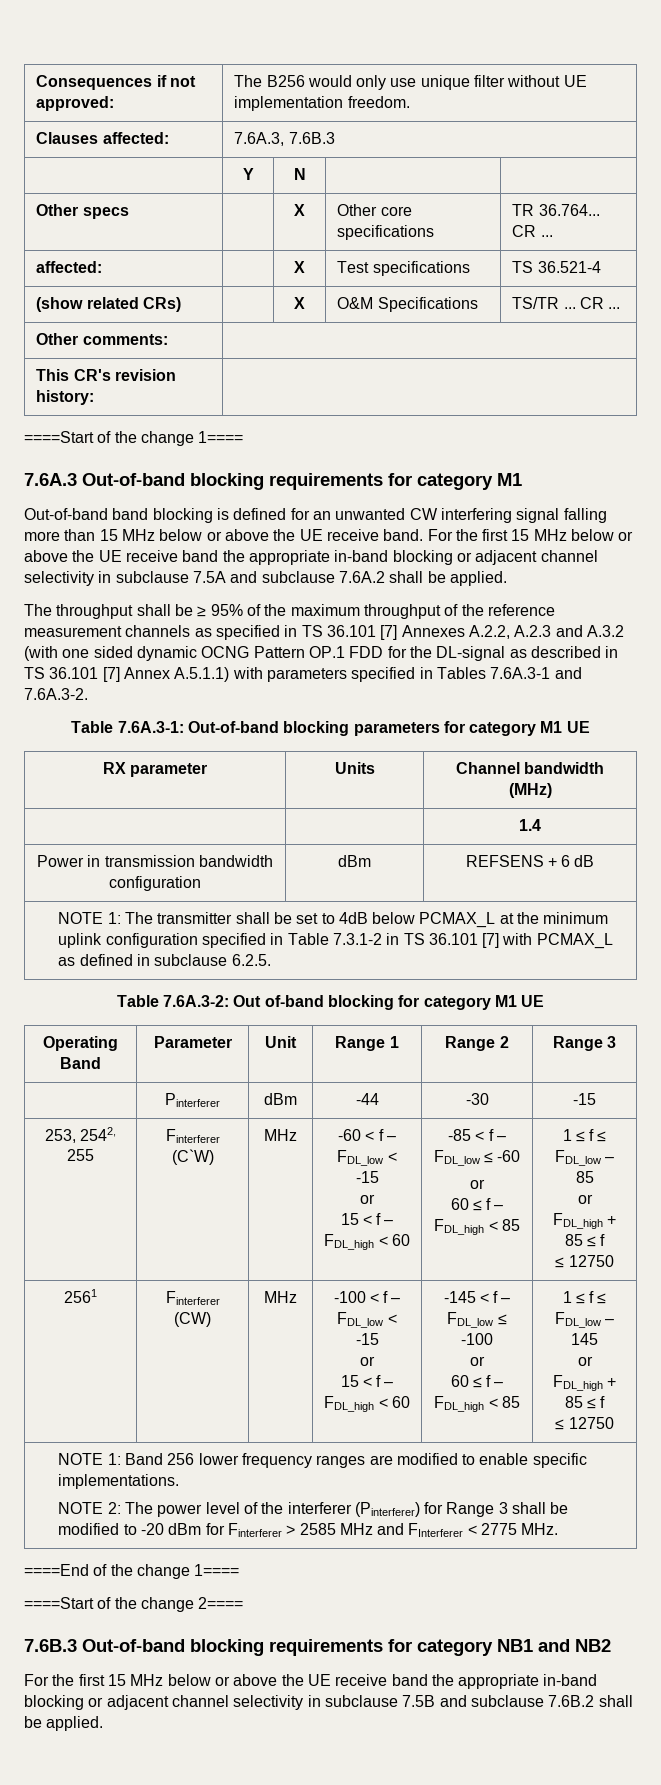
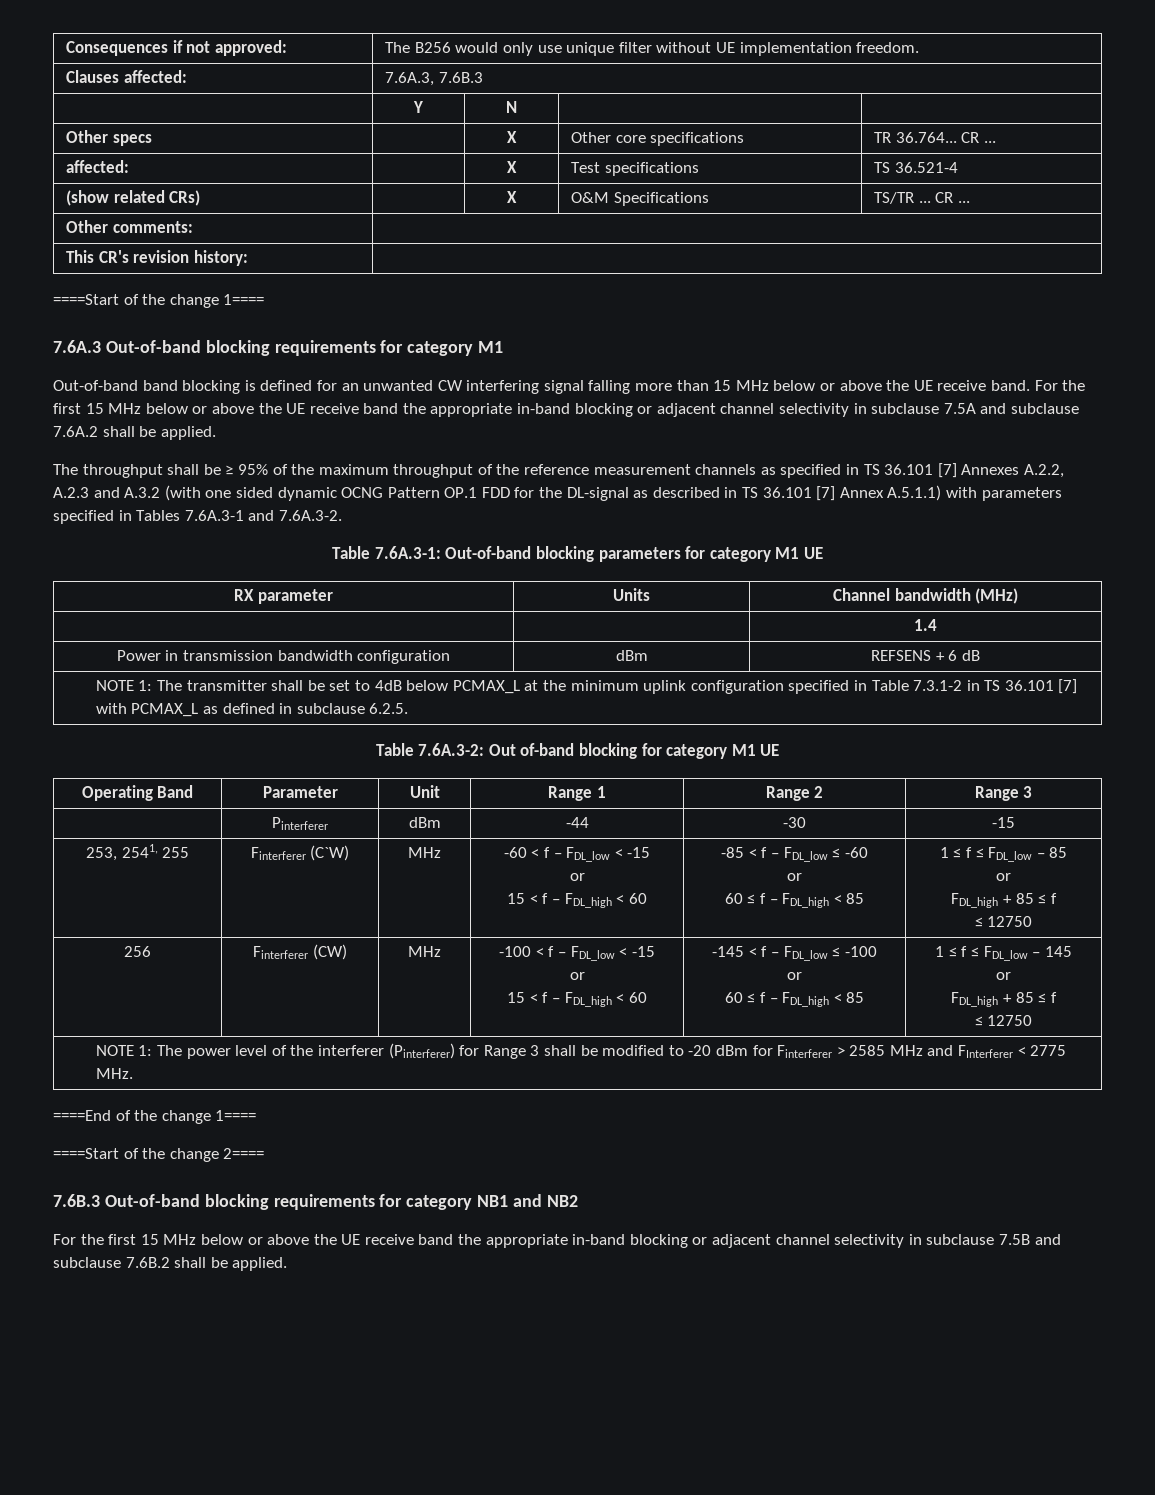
- 253, 2542, 255
+ 253, 2541, 255
- 2561
+ 256
- NOTE 1: Band 256 lower frequency ranges are modified to enable specific implementations.
- NOTE 2: The power level of the interferer (Pinterferer) for Range 3 shall be modified to -20 dBm for Finterferer > 2585 MHz and FInterferer < 2775 MHz.
+ NOTE 1: The power level of the interferer (Pinterferer) for Range 3 shall be modified to -20 dBm for Finterferer > 2585 MHz and FInterferer < 2775 MHz.

